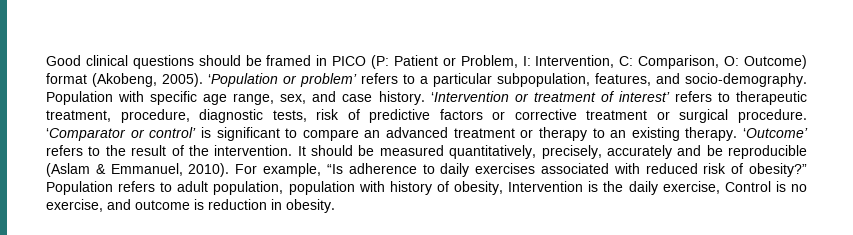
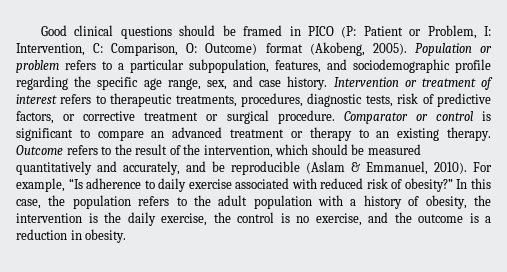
- ‘Population or problem’ refers to a particular subpopulation, features, and socio-demography. Population with specific age range, sex, and case history.
+ Population or problem refers to a particular subpopulation, features, and sociodemographic profile regarding the specific age range, sex, and case history.
- ‘Intervention or treatment of interest’ refers to therapeutic treatment, procedure, diagnostic tests, risk of predictive factors or corrective treatment or surgical procedure.
+ Intervention or treatment of interest refers to therapeutic treatments, procedures, diagnostic tests, risk of predictive factors, or corrective treatment or surgical procedure.
- ‘Comparator or control’ is significant to compare an advanced treatment or therapy to an existing therapy.
+ Comparator or control is significant to compare an advanced treatment or therapy to an existing therapy.
- ‘Outcome’ refers to the result of the intervention. It should be measured quantitatively, precisely, accurately and be reproducible (Aslam & Emmanuel, 2010).
+ Outcome refers to the result of the intervention, which should be measured quantitatively and accurately, and be reproducible (Aslam & Emmanuel, 2010).
- For example, “Is adherence to daily exercises associated with reduced risk of obesity?”
+ For example, “Is adherence to daily exercise associated with reduced risk of obesity?”
- Population refers to adult population, population with history of obesity, Intervention is the daily exercise, Control is no exercise, and outcome is reduction in obesity.
+ In this case, the population refers to the adult population with a history of obesity, the intervention is the daily exercise, the control is no exercise, and the outcome is a reduction in obesity.

